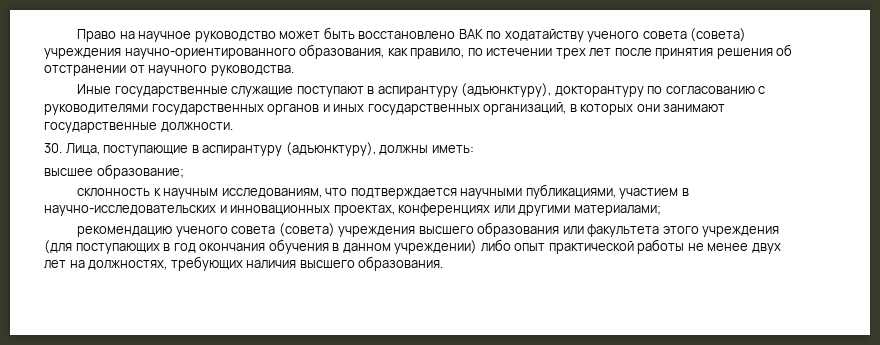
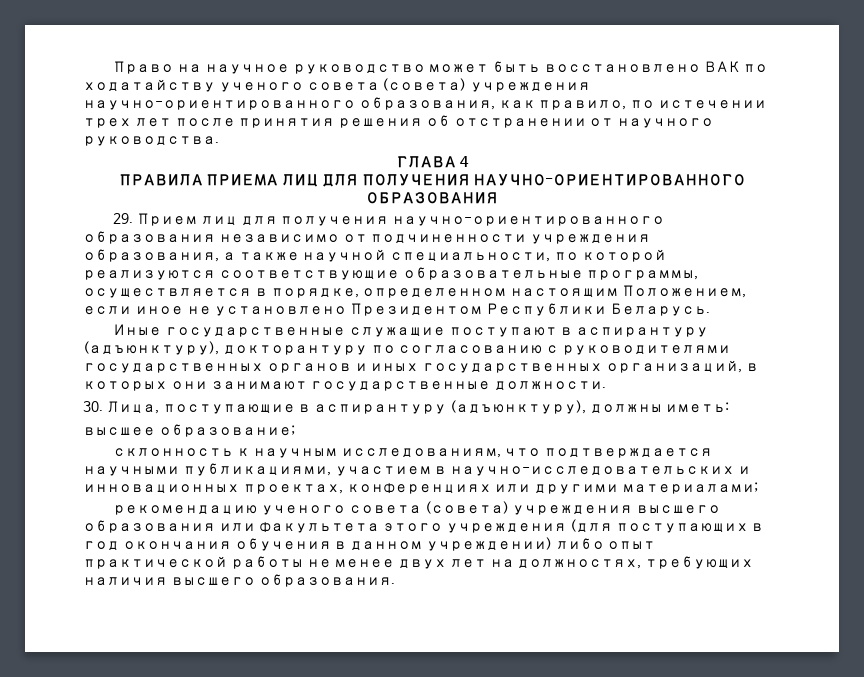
+ ГЛАВА 4
+ ПРАВИЛА ПРИЕМА ЛИЦ ДЛЯ ПОЛУЧЕНИЯ НАУЧНО-ОРИЕНТИРОВАННОГО ОБРАЗОВАНИЯ
+ 29. Прием лиц для получения научно-ориентированного образования независимо от подчиненности учреждения образования, а также научной специальности, по которой реализуются соответствующие образовательные программы, осуществляется в порядке, определенном настоящим Положением, если иное не установлено Президентом Республики Беларусь.

